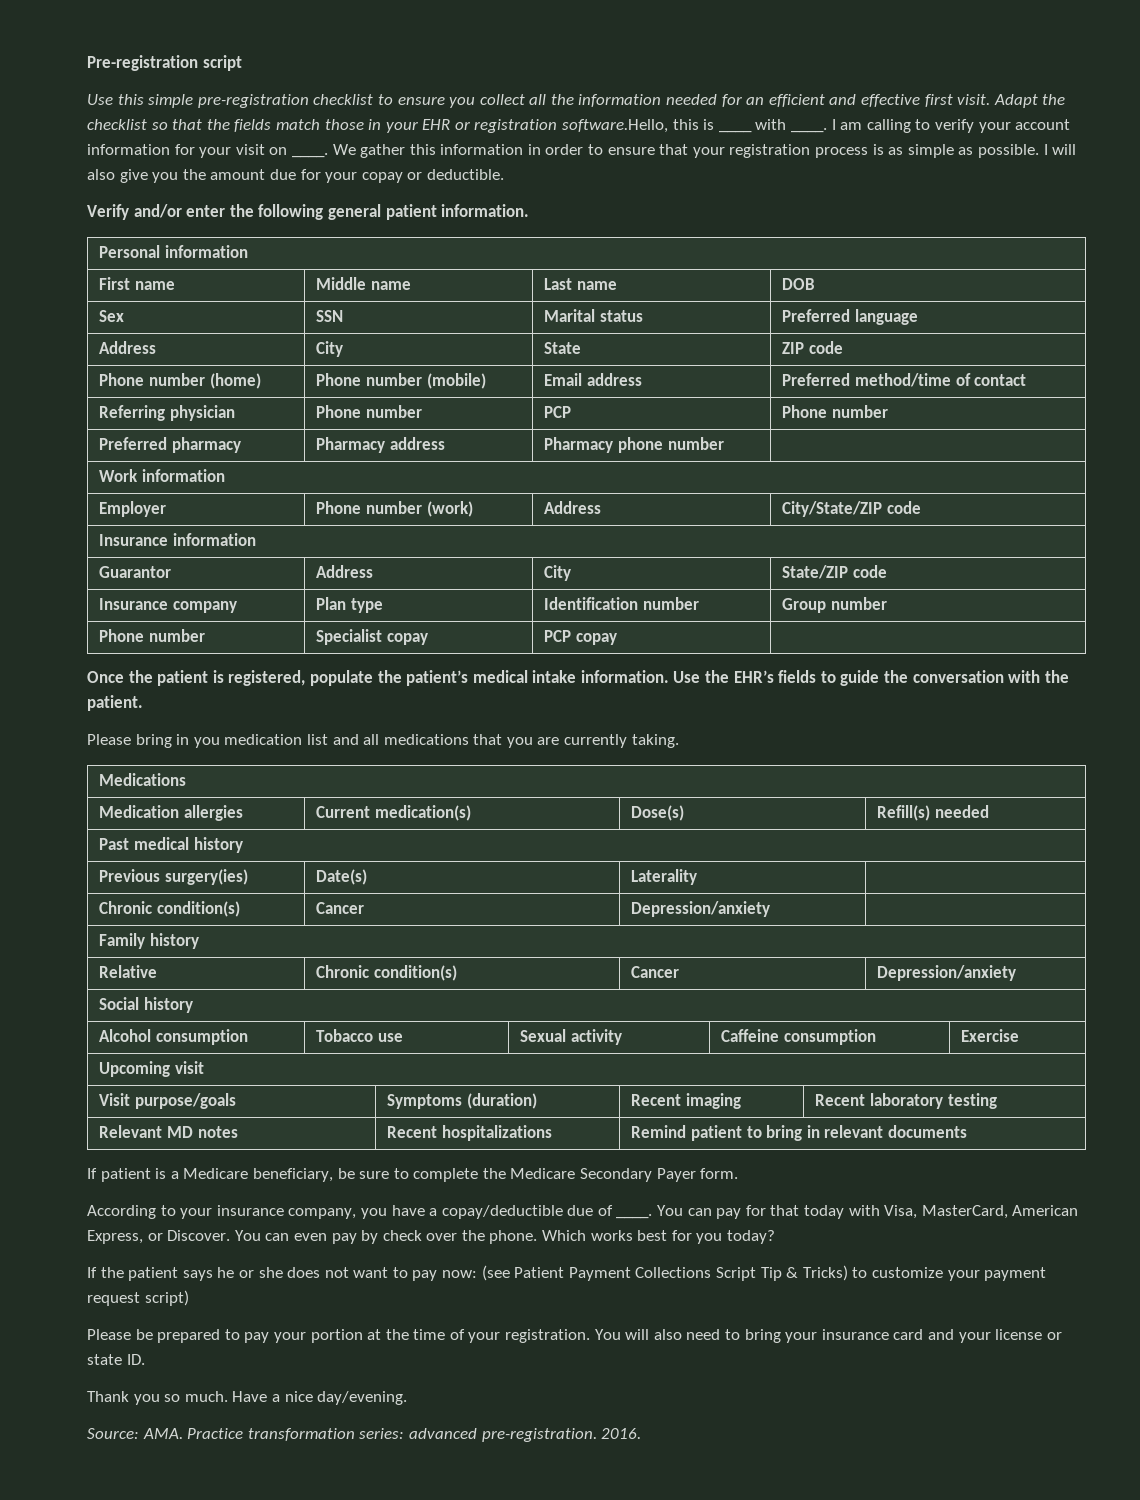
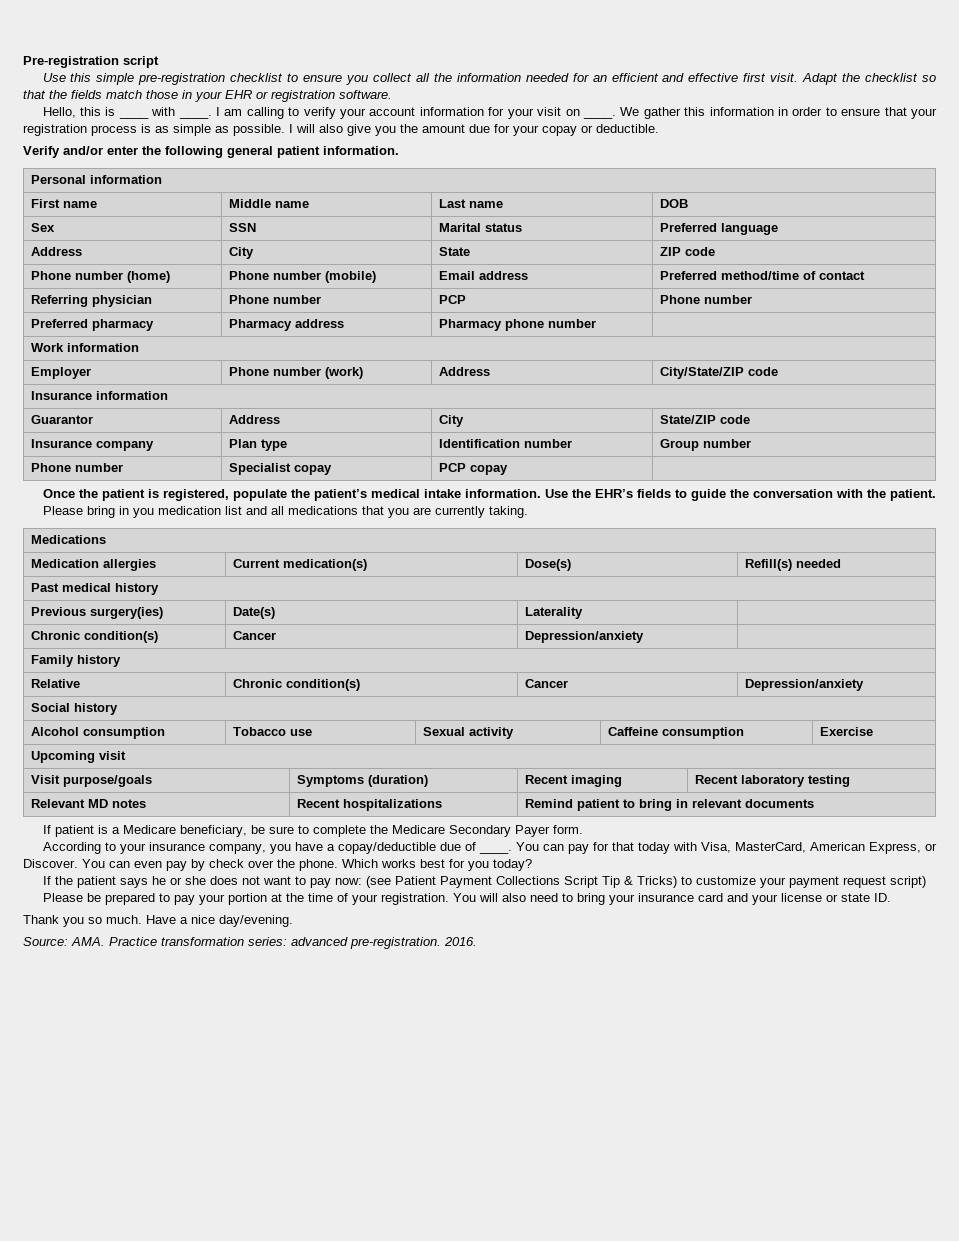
- Adapt the checklist so that the fields match those in your EHR or registration software.Hello, this is ____ with ____.
+ Adapt the checklist so that the fields match those in your EHR or registration software.
+ Hello, this is ____ with ____.

